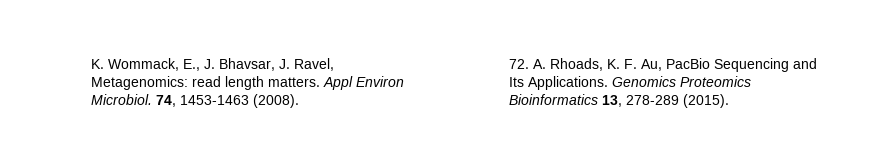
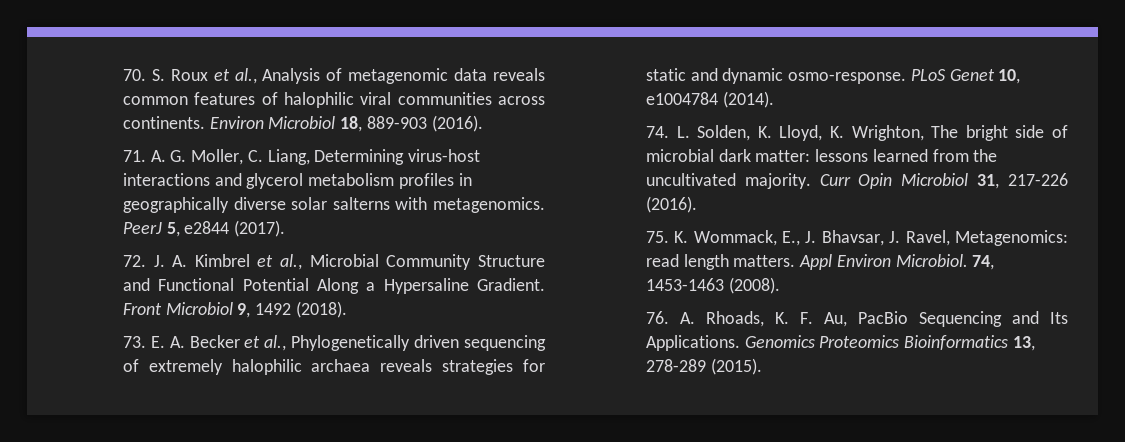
- K. Wommack, E., J. Bhavsar, J. Ravel, Metagenomics: read length matters.
+ 70. S. Roux et al., Analysis of metagenomic data reveals common features of halophilic viral communities across continents. Environ Microbiol 18, 889-903 (2016).
+ 71. A. G. Moller, C. Liang, Determining virus-host interactions and glycerol metabolism profiles in geographically diverse solar salterns with metagenomics. PeerJ 5, e2844 (2017).
+ 72. J. A. Kimbrel et al., Microbial Community Structure and Functional Potential Along a Hypersaline Gradient. Front Microbiol 9, 1492 (2018).
+ 73. E. A. Becker et al., Phylogenetically driven sequencing of extremely halophilic archaea reveals strategies for static and dynamic osmo-response. PLoS Genet 10, e1004784 (2014).
+ 74. L. Solden, K. Lloyd, K. Wrighton, The bright side of microbial dark matter: lessons learned from the uncultivated majority. Curr Opin Microbiol 31, 217-226 (2016).
+ 75. K. Wommack, E., J. Bhavsar, J. Ravel, Metagenomics: read length matters.
- 72. A. Rhoads, K. F. Au, PacBio Sequencing and Its Applications.
+ 76. A. Rhoads, K. F. Au, PacBio Sequencing and Its Applications.

